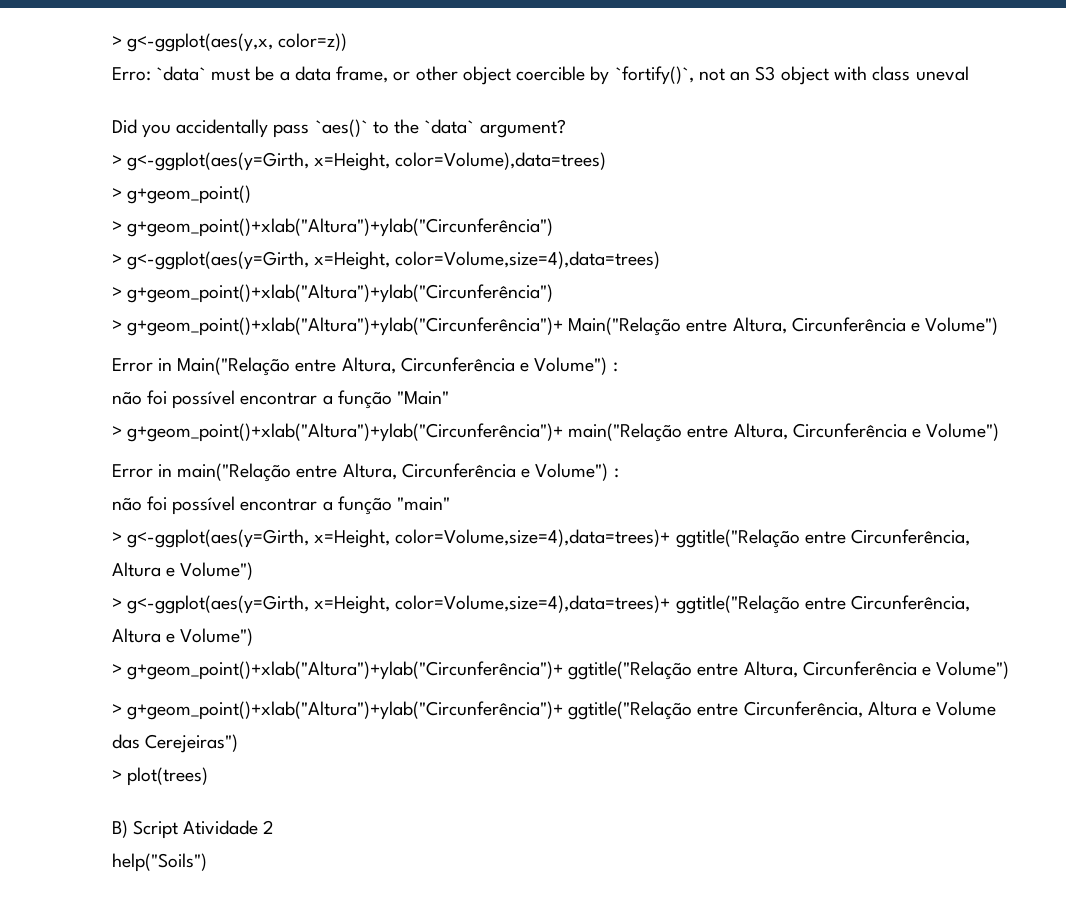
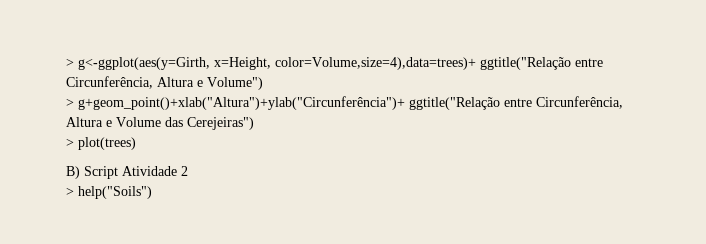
- > g<-ggplot(aes(y,x, color=z))
- Erro: `data` must be a data frame, or other object coercible by `fortify()`, not an S3 object with class uneval
- Did you accidentally pass `aes()` to the `data` argument?
- > g<-ggplot(aes(y=Girth, x=Height, color=Volume),data=trees)
- > g+geom_point()
- > g+geom_point()+xlab("Altura")+ylab("Circunferência")
- > g<-ggplot(aes(y=Girth, x=Height, color=Volume,size=4),data=trees)
- > g+geom_point()+xlab("Altura")+ylab("Circunferência")
- > g+geom_point()+xlab("Altura")+ylab("Circunferência")+ Main("Relação entre Altura, Circunferência e Volume")
- Error in Main("Relação entre Altura, Circunferência e Volume") :
- não foi possível encontrar a função "Main"
- > g+geom_point()+xlab("Altura")+ylab("Circunferência")+ main("Relação entre Altura, Circunferência e Volume")
- Error in main("Relação entre Altura, Circunferência e Volume") :
- não foi possível encontrar a função "main"
  > g<-ggplot(aes(y=Girth, x=Height, color=Volume,size=4),data=trees)+ ggtitle("Relação entre Circunferência, Altura e Volume")
- > g<-ggplot(aes(y=Girth, x=Height, color=Volume,size=4),data=trees)+ ggtitle("Relação entre Circunferência, Altura e Volume")
- > g+geom_point()+xlab("Altura")+ylab("Circunferência")+ ggtitle("Relação entre Altura, Circunferência e Volume")
- help("Soils")
+ > help("Soils")

